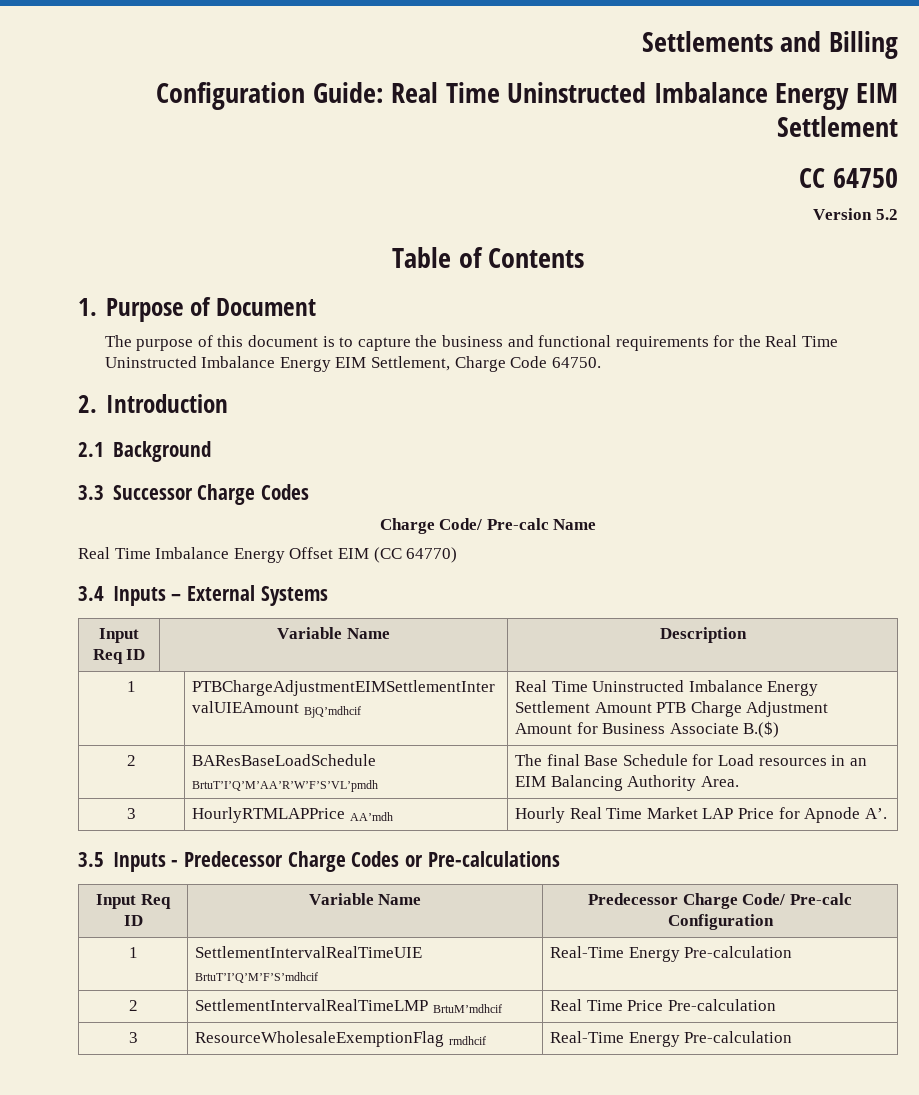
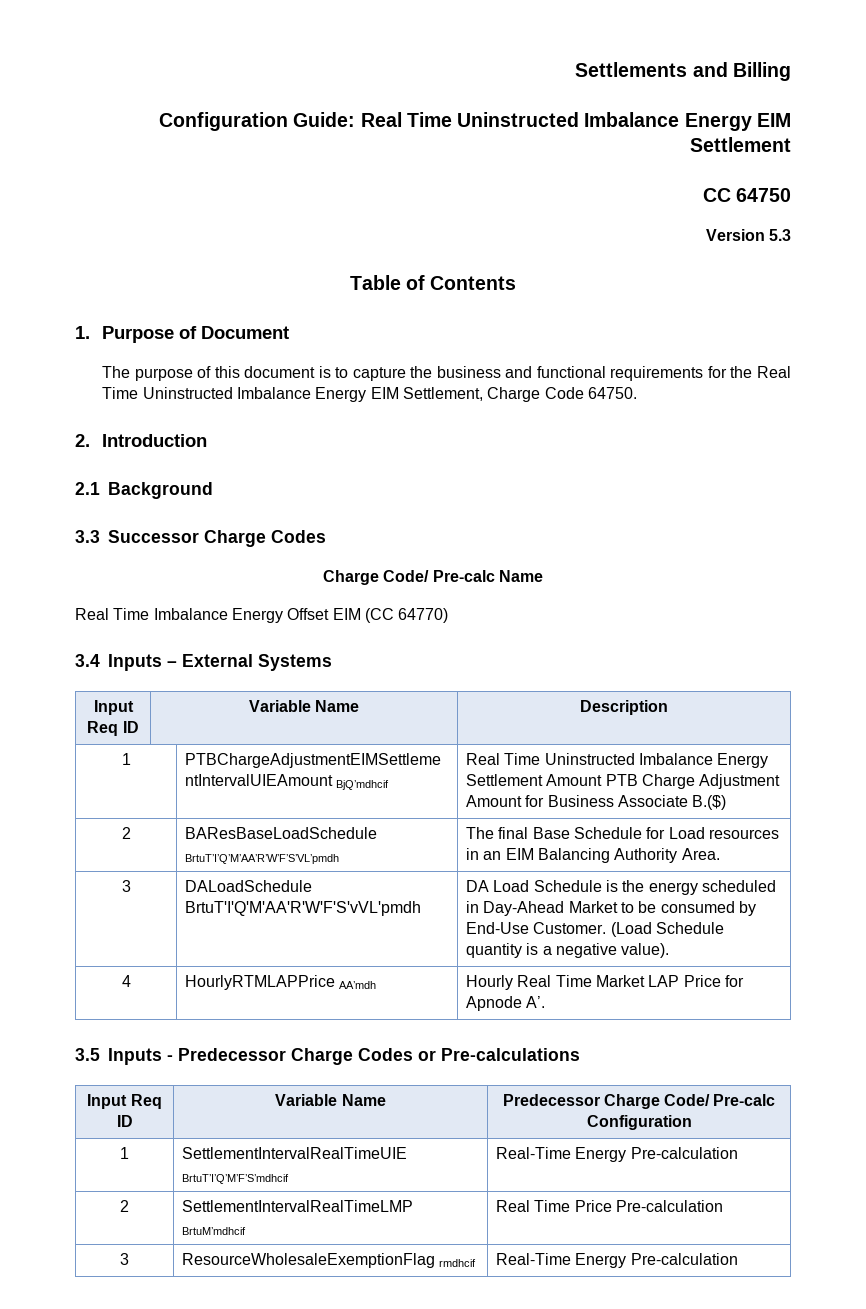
- Version 5.2
+ Version 5.3
- 3 | HourlyRTMLAPPrice AA’mdh | Hourly Real Time Market LAP Price for Apnode A’.
+ 3 | DALoadSchedule BrtuT'I'Q'M'AA'R'W'F'S'vVL'pmdh | DA Load Schedule is the energy scheduled in Day-Ahead Market to be consumed by End-Use Customer. (Load Schedule quantity is a negative value).
+ 4 | HourlyRTMLAPPrice AA’mdh | Hourly Real Time Market LAP Price for Apnode A’.

